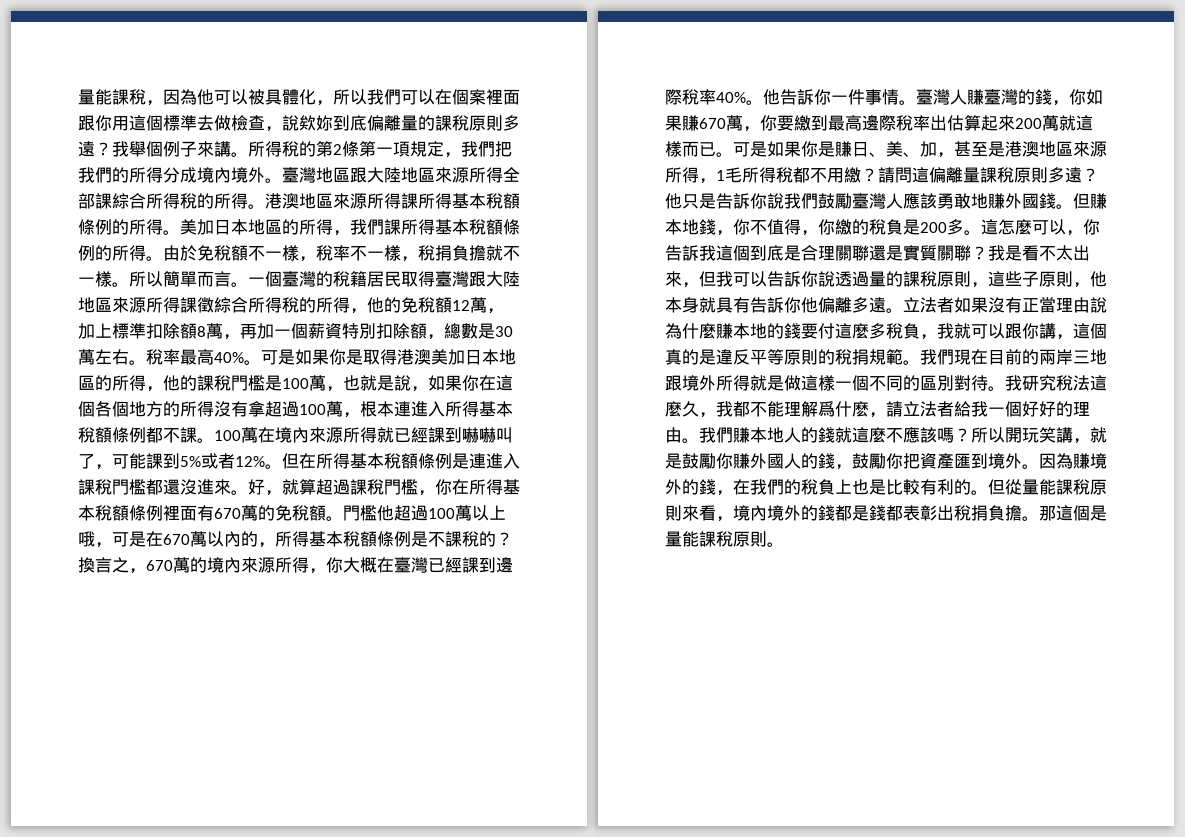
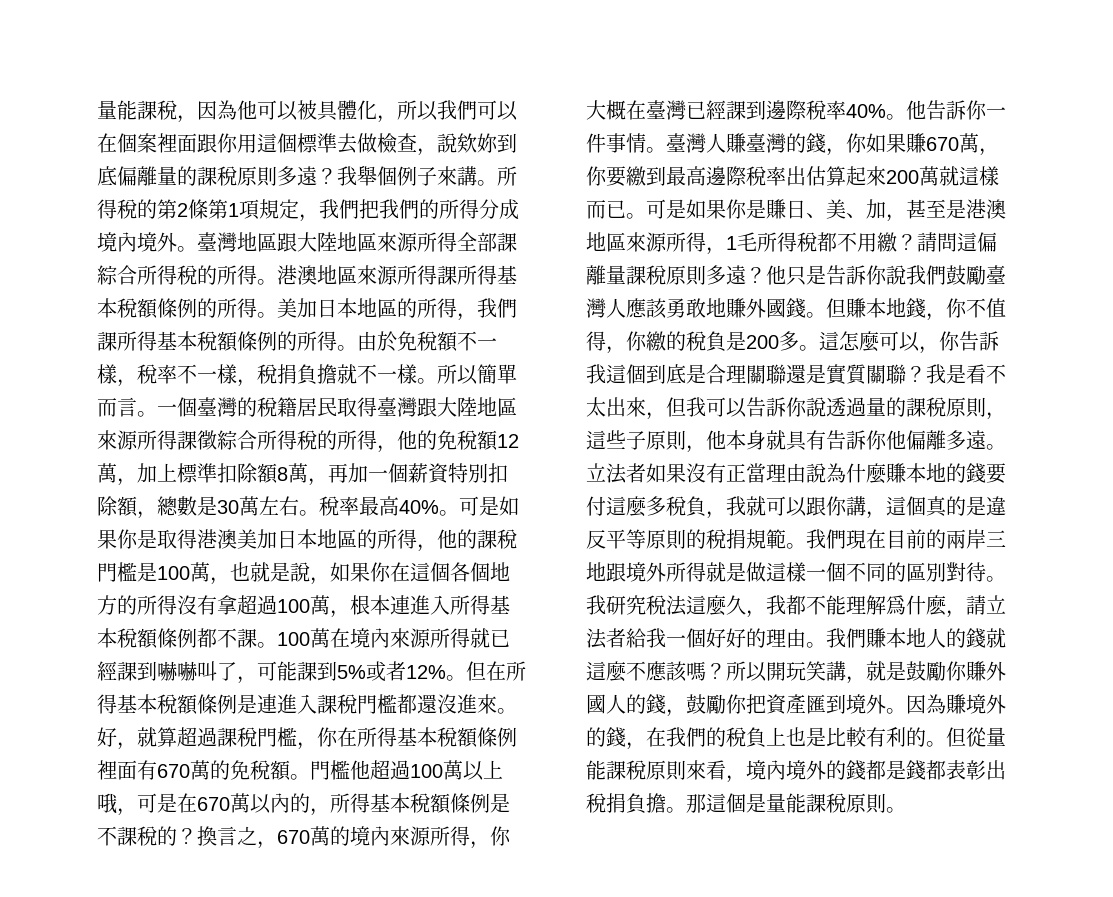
- 所得稅的第2條第一項規定，我們把我們的所得分成境內境外。
+ 所得稅的第2條第1項規定，我們把我們的所得分成境內境外。

